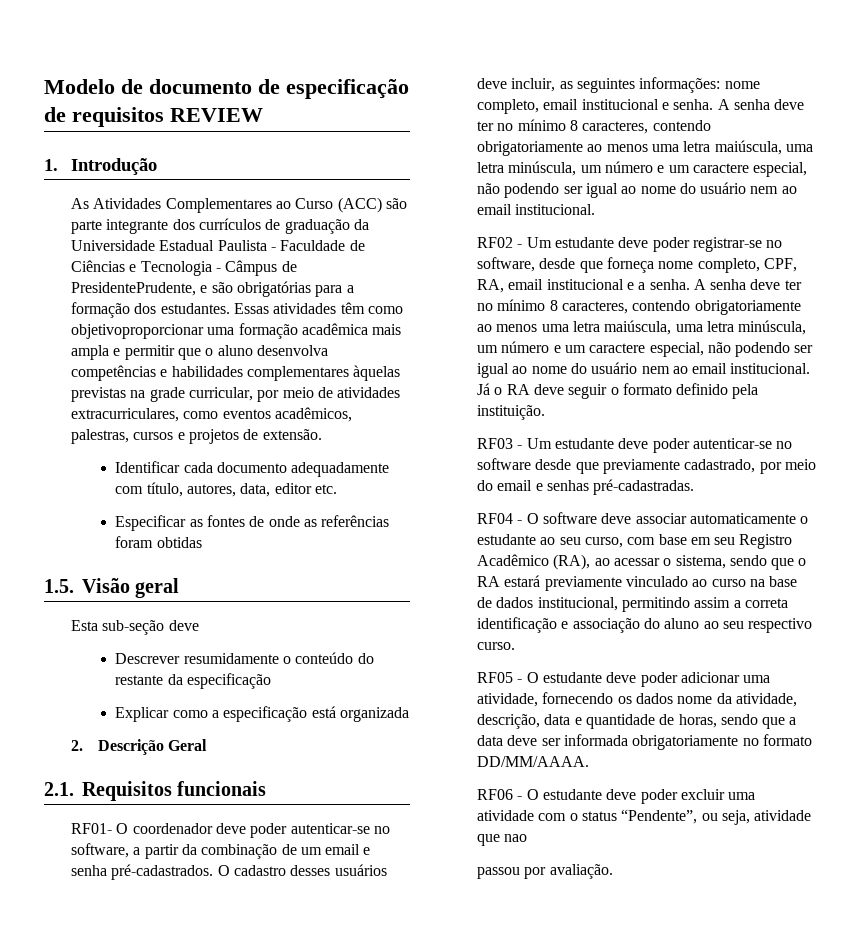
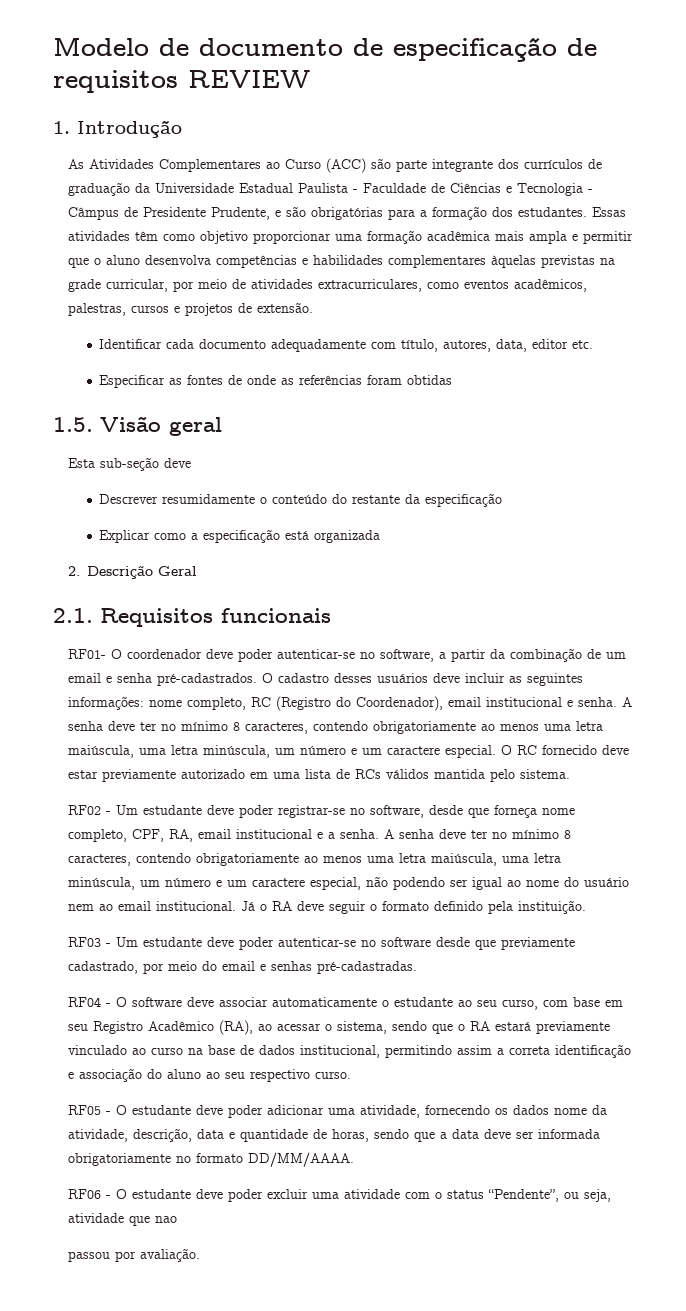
- As Atividades Complementares ao Curso (ACC) são parte integrante dos currículos de graduação da Universidade Estadual Paulista - Faculdade de Ciências e Tecnologia - Câmpus de PresidentePrudente, e são obrigatórias para a formação dos estudantes.
+ As Atividades Complementares ao Curso (ACC) são parte integrante dos currículos de graduação da Universidade Estadual Paulista - Faculdade de Ciências e Tecnologia - Câmpus de Presidente Prudente, e são obrigatórias para a formação dos estudantes.
- Essas atividades têm como objetivoproporcionar uma formação acadêmica mais ampla e permitir que o aluno desenvolva competências e habilidades complementares àquelas previstas na grade curricular, por meio de atividades extracurriculares, como eventos acadêmicos, palestras, cursos e projetos de extensão.
+ Essas atividades têm como objetivo proporcionar uma formação acadêmica mais ampla e permitir que o aluno desenvolva competências e habilidades complementares àquelas previstas na grade curricular, por meio de atividades extracurriculares, como eventos acadêmicos, palestras, cursos e projetos de extensão.
- O cadastro desses usuários deve incluir, as seguintes informações: nome completo, email institucional e senha. A senha deve ter no mínimo 8 caracteres, contendo obrigatoriamente ao menos uma letra maiúscula, uma letra minúscula, um número e um caractere especial, não podendo ser igual ao nome do usuário nem ao email institucional.
+ O cadastro desses usuários deve incluir as seguintes informações: nome completo, RC (Registro do Coordenador), email institucional e senha. A senha deve ter no mínimo 8 caracteres, contendo obrigatoriamente ao menos uma letra maiúscula, uma letra minúscula, um número e um caractere especial. O RC fornecido deve estar previamente autorizado em uma lista de RCs válidos mantida pelo sistema.

